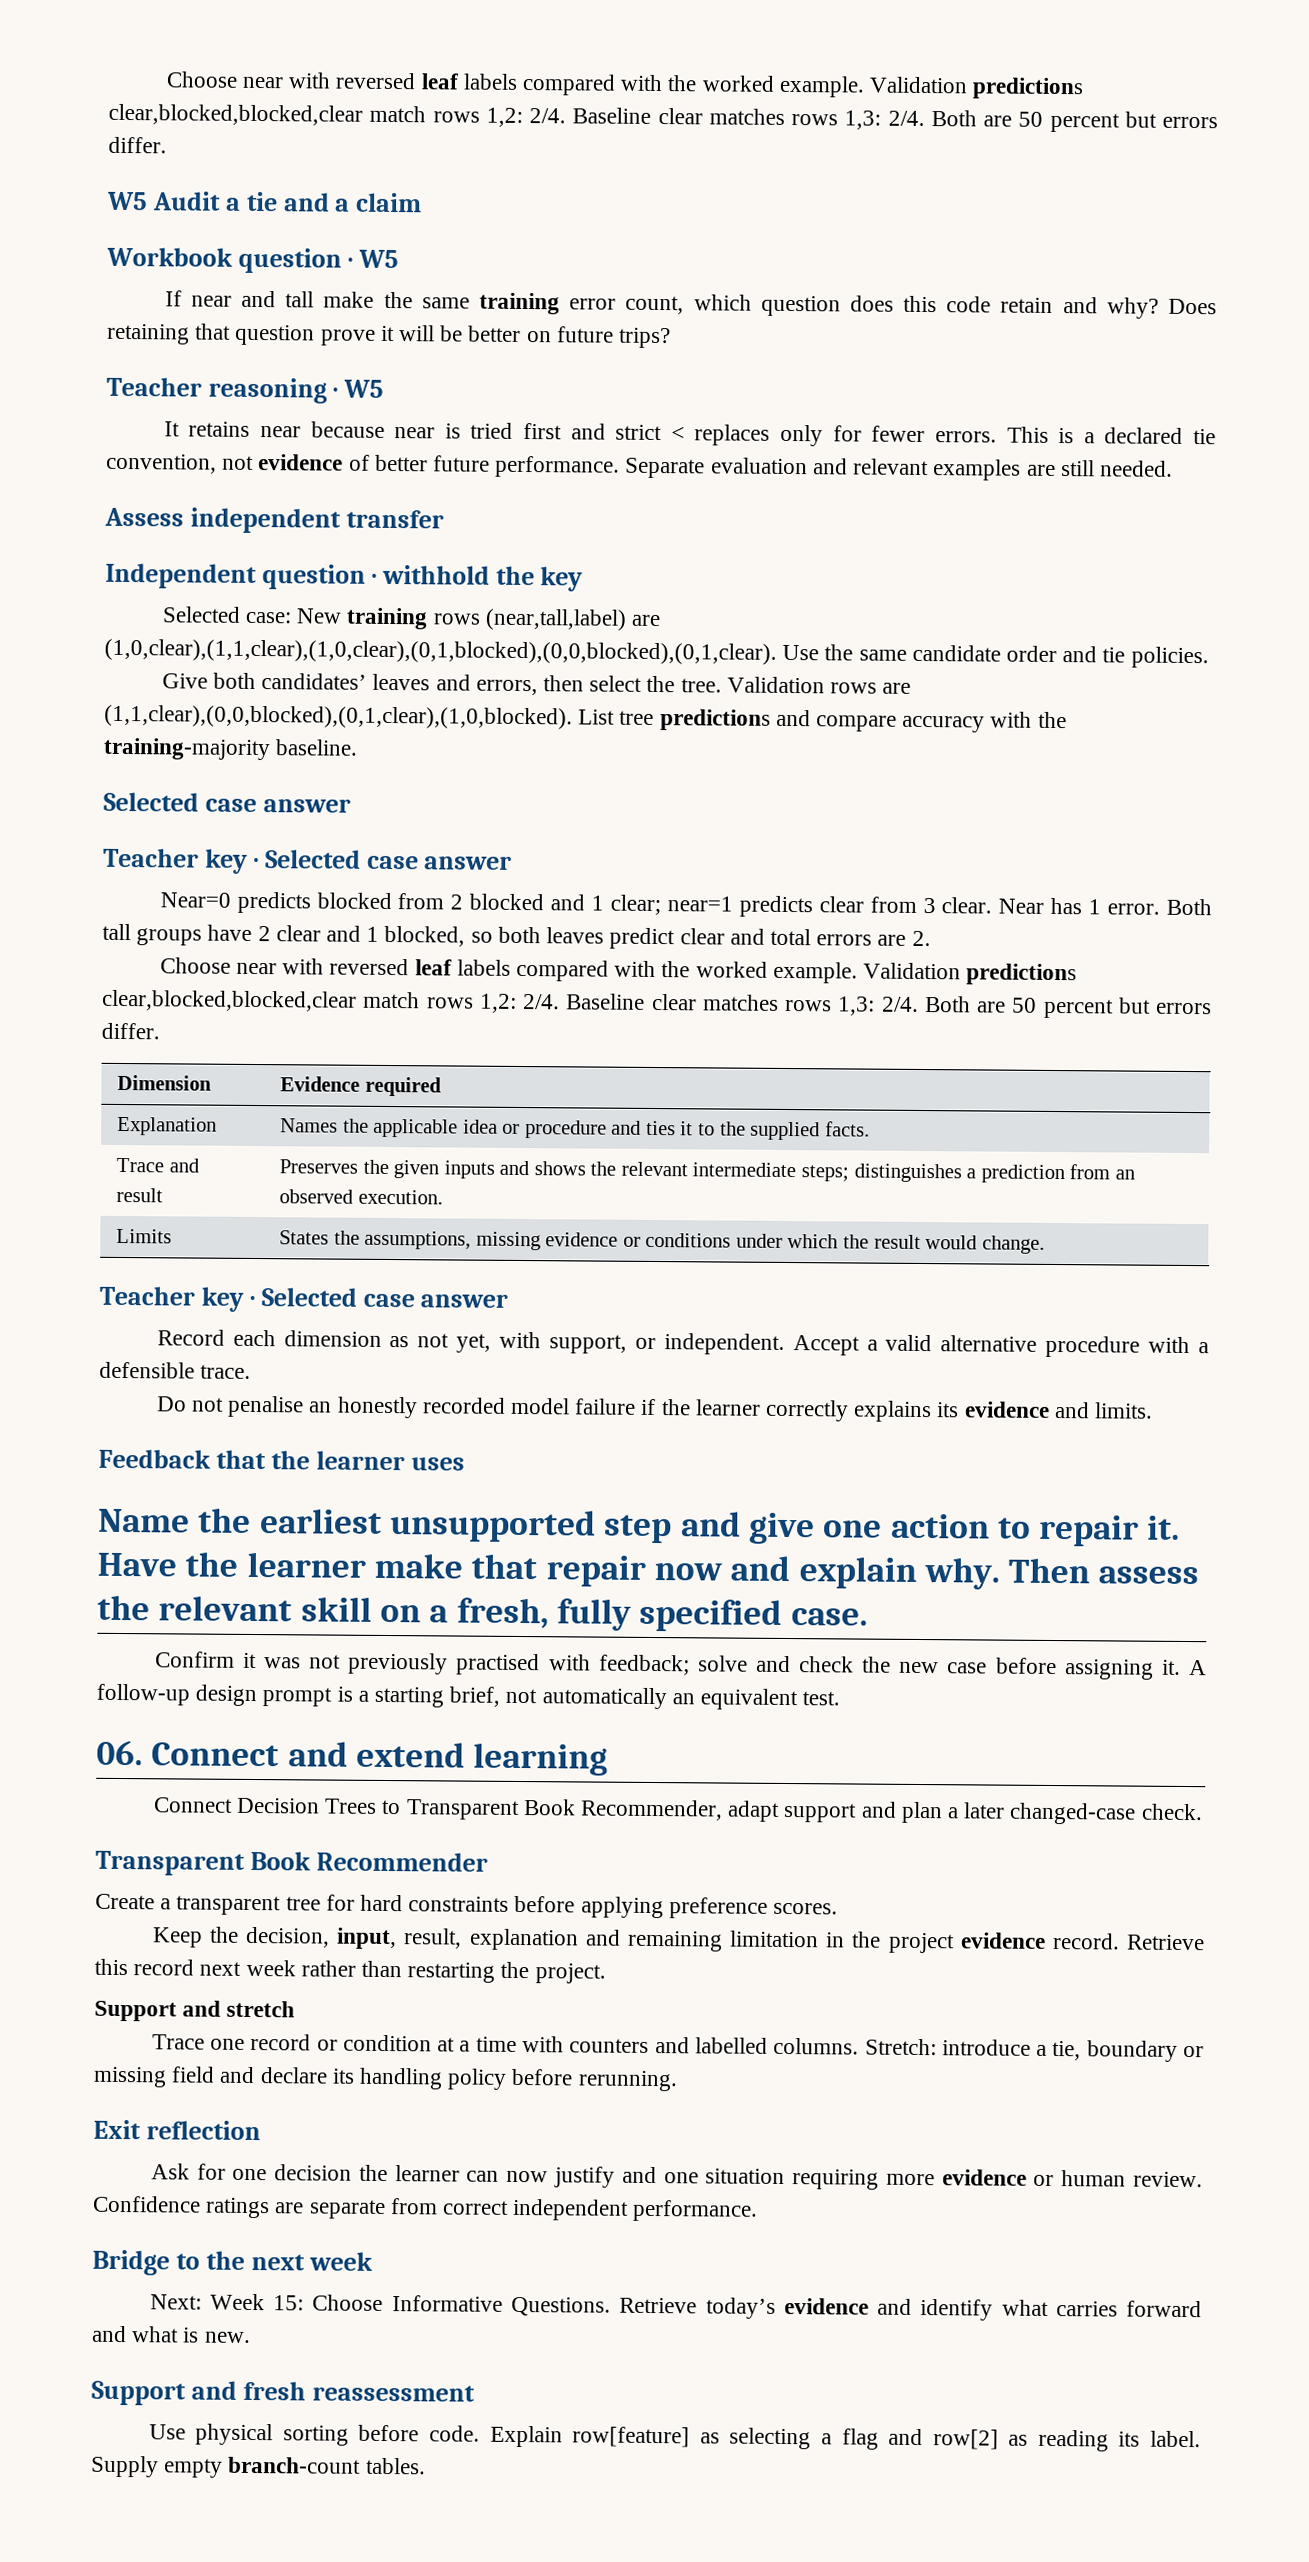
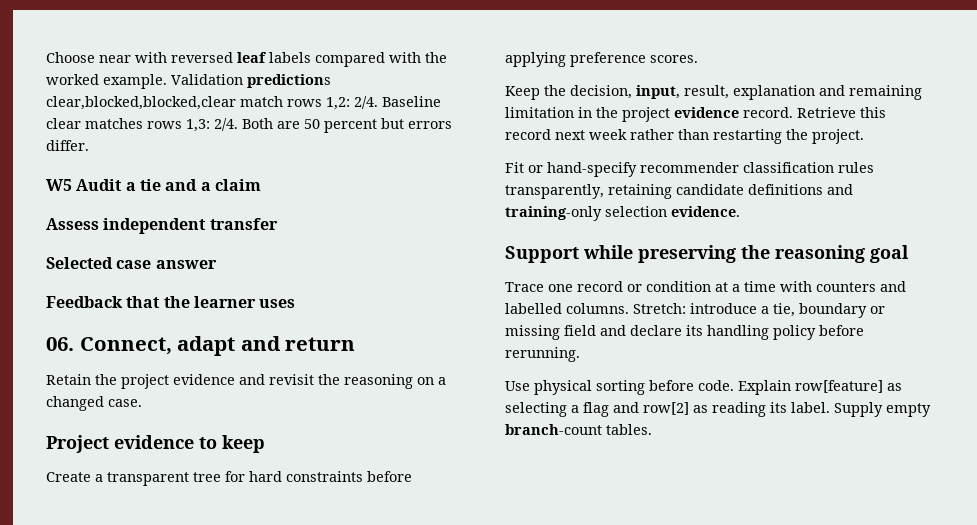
- Workbook question · W5
- If near and tall make the same training error count, which question does this code retain and why? Does retaining that question prove it will be better on future trips?
- Teacher reasoning · W5
- It retains near because near is tried first and strict < replaces only for fewer errors. This is a declared tie convention, not evidence of better future performance. Separate evaluation and relevant examples are still needed.
  Assess independent transfer
- Independent question · withhold the key
- Selected case: New training rows (near,tall,label) are (1,0,clear),(1,1,clear),(1,0,clear),(0,1,blocked),(0,0,blocked),(0,1,clear). Use the same candidate order and tie policies.
- Give both candidates’ leaves and errors, then select the tree. Validation rows are (1,1,clear),(0,0,blocked),(0,1,clear),(1,0,blocked). List tree predictions and compare accuracy with the training-majority baseline.
  Selected case answer
- Teacher key · Selected case answer
- Near=0 predicts blocked from 2 blocked and 1 clear; near=1 predicts clear from 3 clear. Near has 1 error. Both tall groups have 2 clear and 1 blocked, so both leaves predict clear and total errors are 2.
- Choose near with reversed leaf labels compared with the worked example. Validation predictions clear,blocked,blocked,clear match rows 1,2: 2/4. Baseline clear matches rows 1,3: 2/4. Both are 50 percent but errors differ.
- Dimension | Evidence required
- Explanation | Names the applicable idea or procedure and ties it to the supplied facts.
- Trace and result | Preserves the given inputs and shows the relevant intermediate steps; distinguishes a prediction from an observed execution.
- Limits | States the assumptions, missing evidence or conditions under which the result would change.
- Teacher key · Selected case answer
- Record each dimension as not yet, with support, or independent. Accept a valid alternative procedure with a defensible trace.
- Do not penalise an honestly recorded model failure if the learner correctly explains its evidence and limits.
- Name the earliest unsupported step and give one action to repair it. Have the learner make that repair now and explain why. Then assess the relevant skill on a fresh, fully specified case.
- Confirm it was not previously practised with feedback; solve and check the new case before assigning it. A follow-up design prompt is a starting brief, not automatically an equivalent test.
- 06. Connect and extend learning
- Connect Decision Trees to Transparent Book Recommender, adapt support and plan a later changed-case check.
- Transparent Book Recommender
+ 06. Connect, adapt and return
+ Retain the project evidence and revisit the reasoning on a changed case.
+ Project evidence to keep
- Support and stretch
+ Fit or hand-specify recommender classification rules transparently, retaining candidate definitions and training-only selection evidence.
+ Support while preserving the reasoning goal
- Exit reflection
- Ask for one decision the learner can now justify and one situation requiring more evidence or human review. Confidence ratings are separate from correct independent performance.
- Bridge to the next week
- Next: Week 15: Choose Informative Questions. Retrieve today’s evidence and identify what carries forward and what is new.
- Support and fresh reassessment

